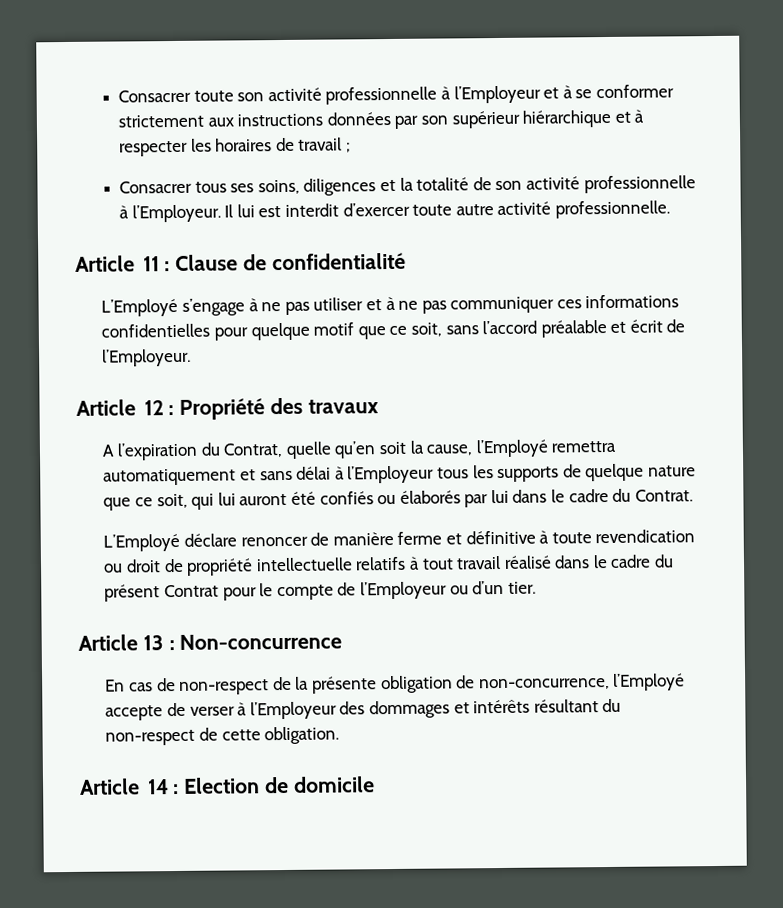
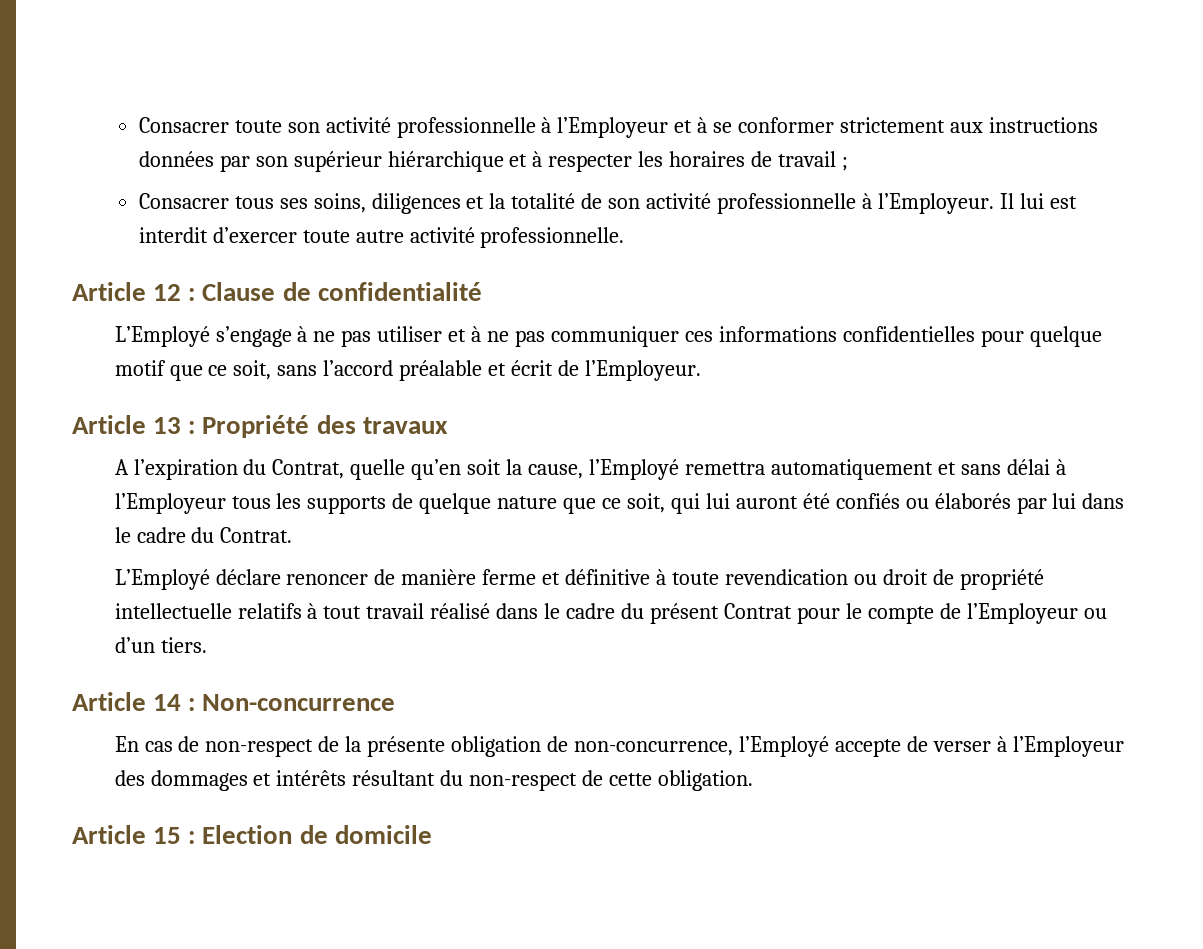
- Article 11 : Clause de confidentialité
+ Article 12 : Clause de confidentialité
- Article 12 : Propriété des travaux
+ Article 13 : Propriété des travaux
- L’Employé déclare renoncer de manière ferme et définitive à toute revendication ou droit de propriété intellectuelle relatifs à tout travail réalisé dans le cadre du présent Contrat pour le compte de l’Employeur ou d’un tier.
- Article 13 : Non-concurrence
+ L’Employé déclare renoncer de manière ferme et définitive à toute revendication ou droit de propriété intellectuelle relatifs à tout travail réalisé dans le cadre du présent Contrat pour le compte de l’Employeur ou d’un tiers.
+ Article 14 : Non-concurrence
- Article 14 : Election de domicile
+ Article 15 : Election de domicile

